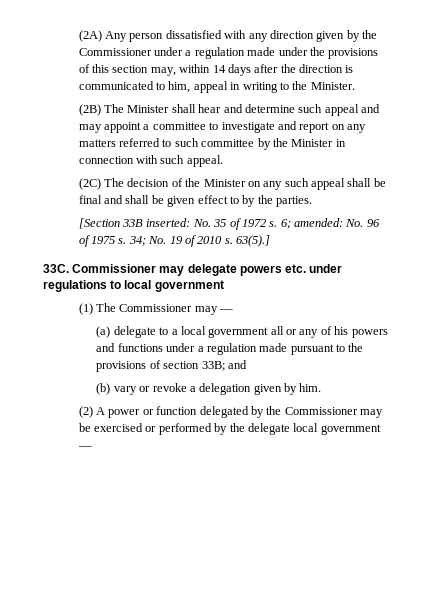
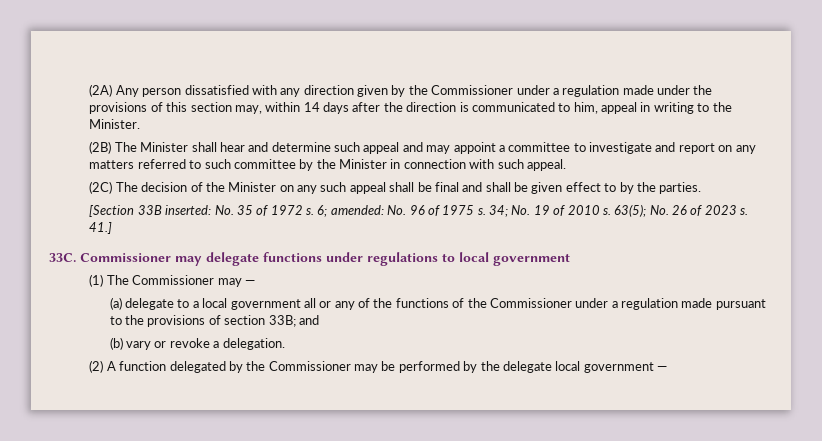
- 63(5).]
+ 63(5); No. 26 of 2023 s. 41.]
- Commissioner may delegate powers etc. under regulations to local government
+ Commissioner may delegate functions under regulations to local government
- (a) delegate to a local government all or any of his powers and functions under a regulation made pursuant to the provisions of section 33B; and
+ (a) delegate to a local government all or any of the functions of the Commissioner under a regulation made pursuant to the provisions of section 33B; and
- (b) vary or revoke a delegation given by him.
+ (b) vary or revoke a delegation.
- (2) A power or function delegated by the Commissioner may be exercised or performed by the delegate local government —
+ (2) A function delegated by the Commissioner may be performed by the delegate local government —

